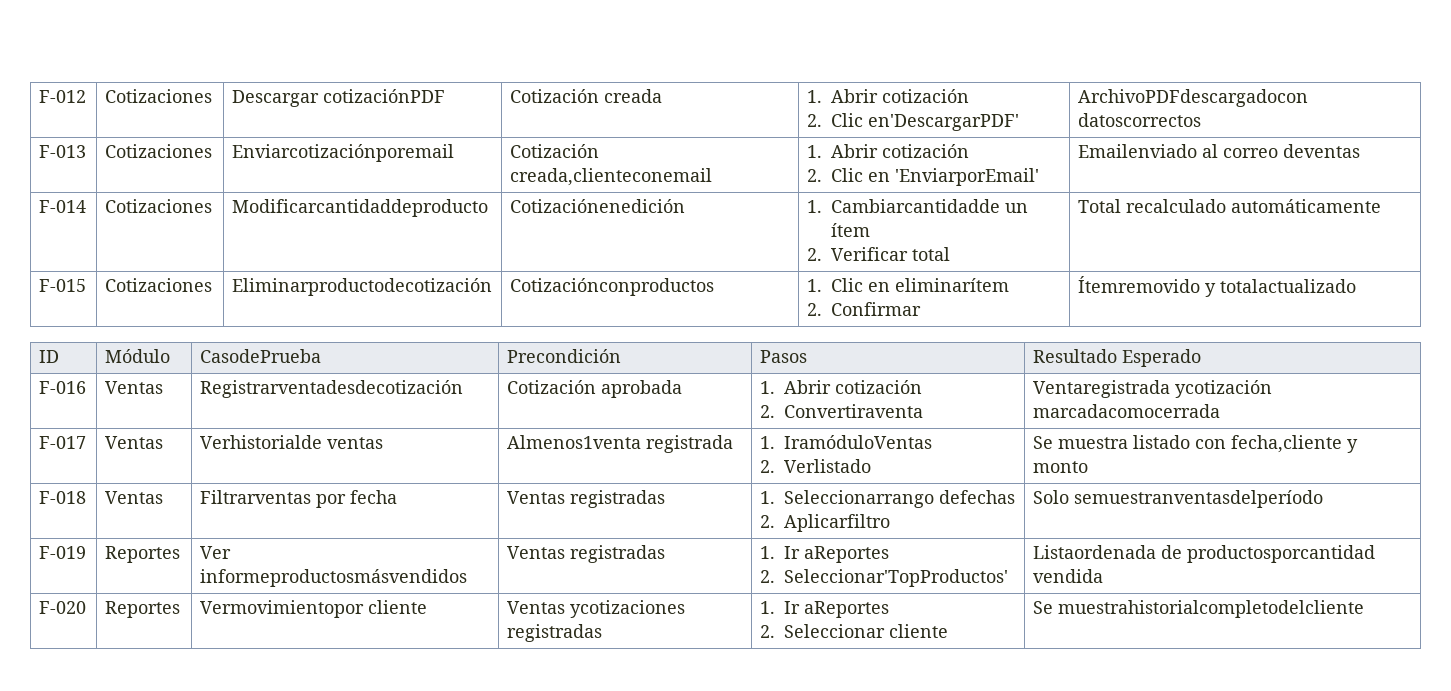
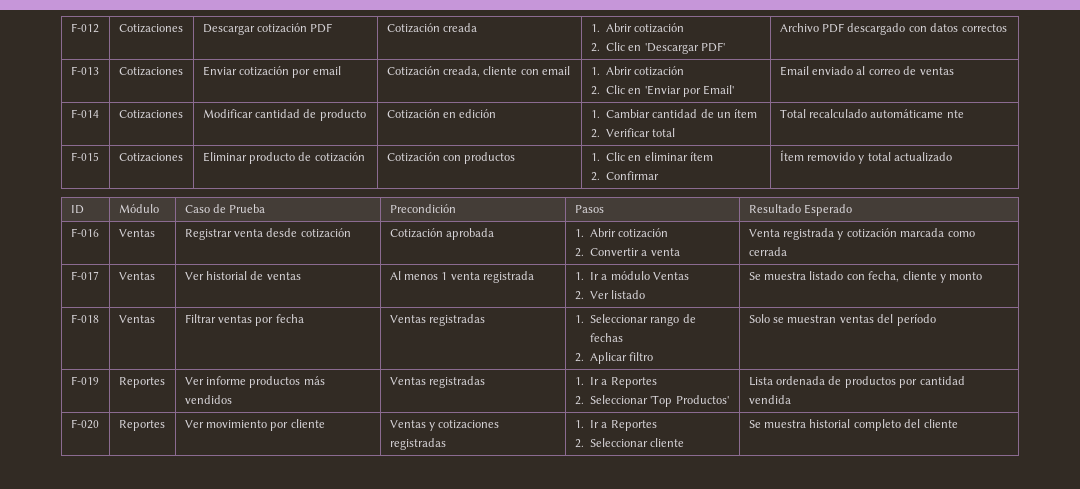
- F-012 | Cotizaciones | Descargar cotizaciónPDF | Cotización creada | 1. Abrir cotización
- 2. Clic en'DescargarPDF' | ArchivoPDFdescargadocon datoscorrectos
- F-013 | Cotizaciones | Enviarcotizaciónporemail | Cotización creada,clienteconemail | 1. Abrir cotización
- 2. Clic en 'EnviarporEmail' | Emailenviado al correo deventas
- F-014 | Cotizaciones | Modificarcantidaddeproducto | Cotizaciónenedición | 1. Cambiarcantidadde un ítem
- 2. Verificar total | Total recalculado automáticamente
+ F-012 | Cotizaciones | Descargar cotización PDF | Cotización creada | 1. Abrir cotización
+ 2. Clic en 'Descargar PDF' | Archivo PDF descargado con datos correctos
+ F-013 | Cotizaciones | Enviar cotización por email | Cotización creada, cliente con email | 1. Abrir cotización
+ 2. Clic en 'Enviar por Email' | Email enviado al correo de ventas
+ F-014 | Cotizaciones | Modificar cantidad de producto | Cotización en edición | 1. Cambiar cantidad de un ítem
+ 2. Verificar total | Total recalculado automáticame nte
- F-015 | Cotizaciones | Eliminarproductodecotización | Cotizaciónconproductos | 1. Clic en eliminarítem
- 2. Confirmar | Ítemremovido y totalactualizado
+ F-015 | Cotizaciones | Eliminar producto de cotización | Cotización con productos | 1. Clic en eliminar ítem
+ 2. Confirmar | Ítem removido y total actualizado
- ID | Módulo | CasodePrueba | Precondición | Pasos | Resultado Esperado
+ ID | Módulo | Caso de Prueba | Precondición | Pasos | Resultado Esperado
- F-016 | Ventas | Registrarventadesdecotización | Cotización aprobada | 1. Abrir cotización
- 2. Convertiraventa | Ventaregistrada ycotización marcadacomocerrada
- F-017 | Ventas | Verhistorialde ventas | Almenos1venta registrada | 1. IramóduloVentas
- 2. Verlistado | Se muestra listado con fecha,cliente y monto
+ F-016 | Ventas | Registrar venta desde cotización | Cotización aprobada | 1. Abrir cotización
+ 2. Convertir a venta | Venta registrada y cotización marcada como cerrada
+ F-017 | Ventas | Ver historial de ventas | Al menos 1 venta registrada | 1. Ir a módulo Ventas
+ 2. Ver listado | Se muestra listado con fecha, cliente y monto
- F-018 | Ventas | Filtrarventas por fecha | Ventas registradas | 1. Seleccionarrango defechas
- 2. Aplicarfiltro | Solo semuestranventasdelperíodo
+ F-018 | Ventas | Filtrar ventas por fecha | Ventas registradas | 1. Seleccionar rango de fechas
+ 2. Aplicar filtro | Solo se muestran ventas del período
- F-019 | Reportes | Ver informeproductosmásvendidos | Ventas registradas | 1. Ir aReportes
- 2. Seleccionar'TopProductos' | Listaordenada de productosporcantidad vendida
+ F-019 | Reportes | Ver informe productos más vendidos | Ventas registradas | 1. Ir a Reportes
+ 2. Seleccionar 'Top Productos' | Lista ordenada de productos por cantidad vendida
- F-020 | Reportes | Vermovimientopor cliente | Ventas ycotizaciones registradas | 1. Ir aReportes
- 2. Seleccionar cliente | Se muestrahistorialcompletodelcliente
+ F-020 | Reportes | Ver movimiento por cliente | Ventas y cotizaciones registradas | 1. Ir a Reportes
+ 2. Seleccionar cliente | Se muestra historial completo del cliente

